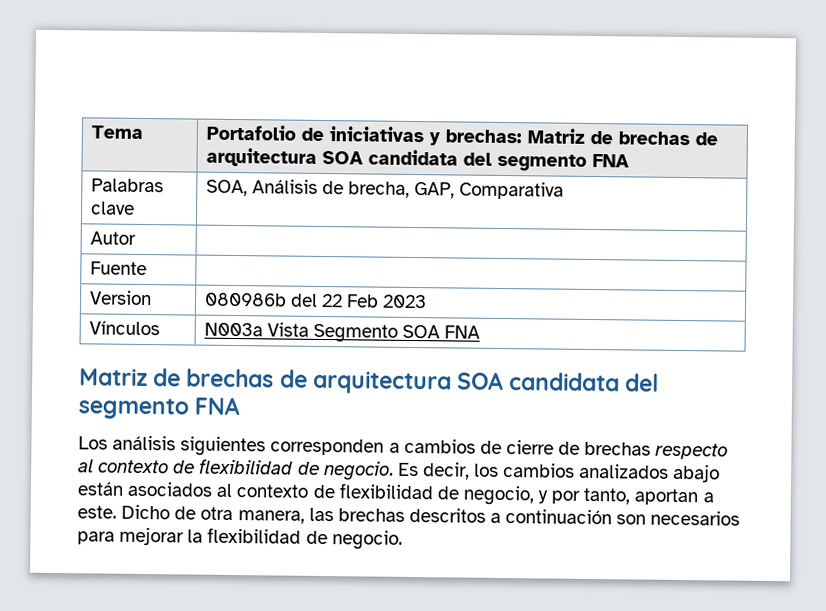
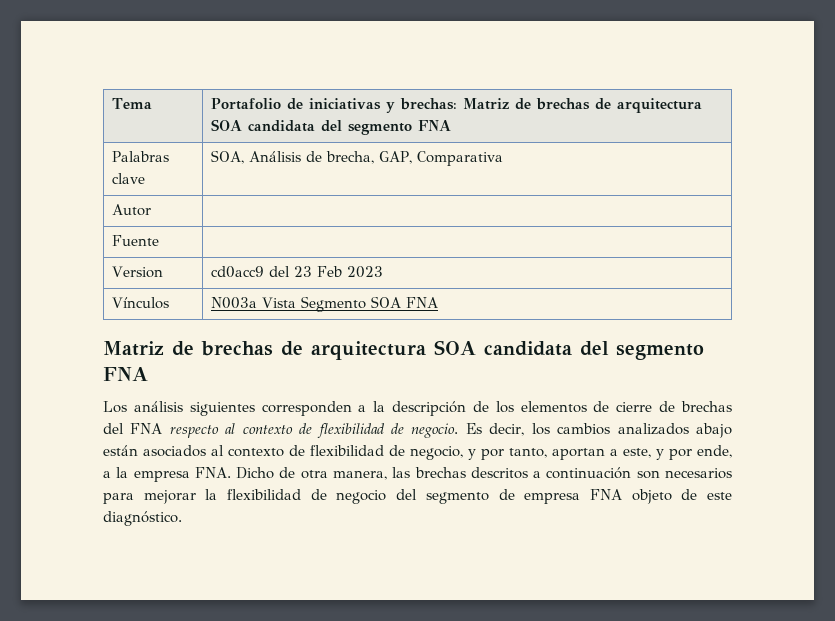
- Version | 080986b del 22 Feb 2023
+ Version | cd0acc9 del 23 Feb 2023
- Los análisis siguientes corresponden a cambios de cierre de brechas respecto al contexto de flexibilidad de negocio.
+ Los análisis siguientes corresponden a la descripción de los elementos de cierre de brechas del FNA respecto al contexto de flexibilidad de negocio.
- Es decir, los cambios analizados abajo están asociados al contexto de flexibilidad de negocio, y por tanto, aportan a este. Dicho de otra manera, las brechas descritos a continuación son necesarios para mejorar la flexibilidad de negocio.
+ Es decir, los cambios analizados abajo están asociados al contexto de flexibilidad de negocio, y por tanto, aportan a este, y por ende, a la empresa FNA. Dicho de otra manera, las brechas descritos a continuación son necesarios para mejorar la flexibilidad de negocio del segmento de empresa FNA objeto de este diagnóstico.

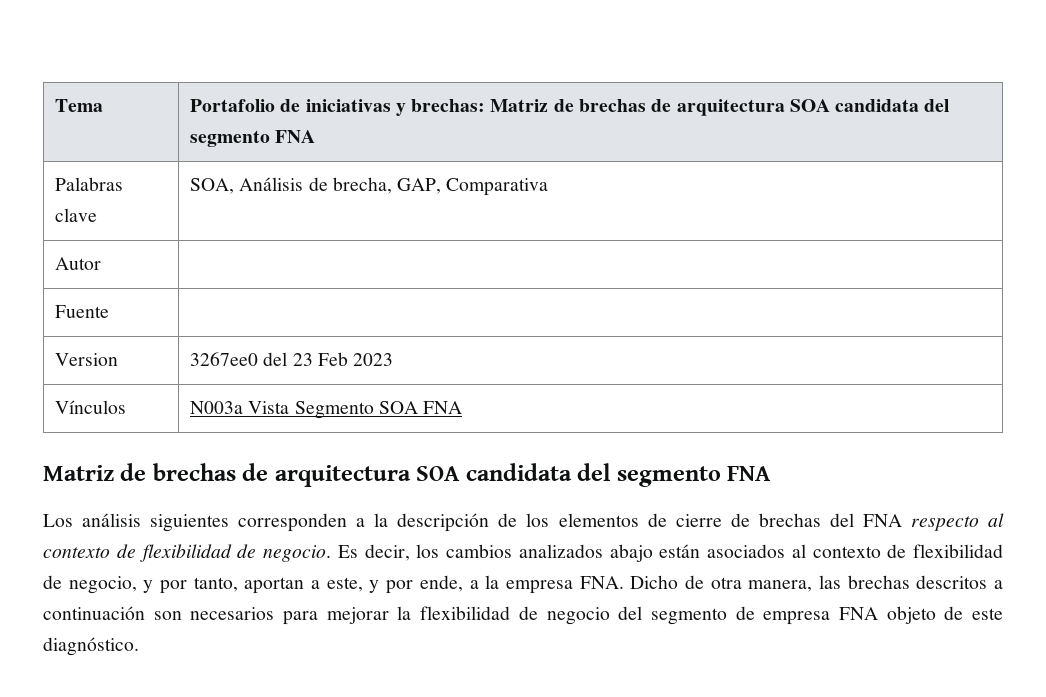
- Version | cd0acc9 del 23 Feb 2023
+ Version | 3267ee0 del 23 Feb 2023

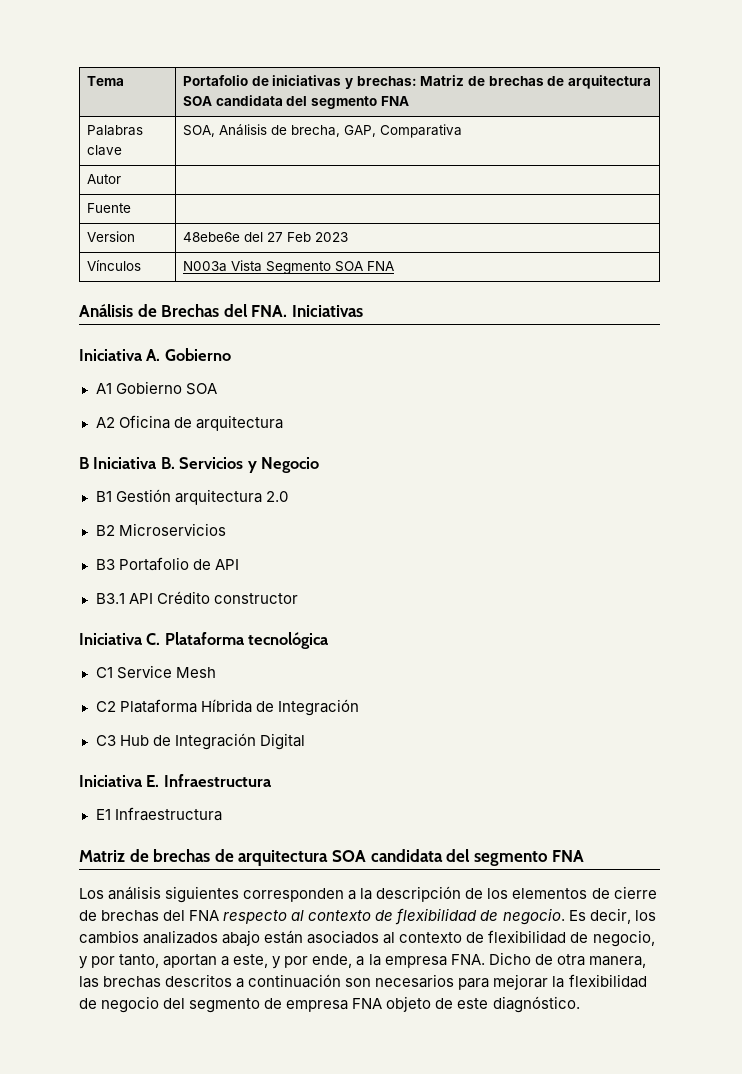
- Version | 3267ee0 del 23 Feb 2023
+ Version | 48ebe6e del 27 Feb 2023
+ Análisis de Brechas del FNA. Iniciativas
+ Iniciativa A. Gobierno
+ A1 Gobierno SOA
+ A2 Oficina de arquitectura
+ B Iniciativa B. Servicios y Negocio
+ B1 Gestión arquitectura 2.0
+ B2 Microservicios
+ B3 Portafolio de API
+ B3.1 API Crédito constructor
+ Iniciativa C. Plataforma tecnológica
+ C1 Service Mesh
+ C2 Plataforma Híbrida de Integración
+ C3 Hub de Integración Digital
+ Iniciativa E. Infraestructura
+ E1 Infraestructura

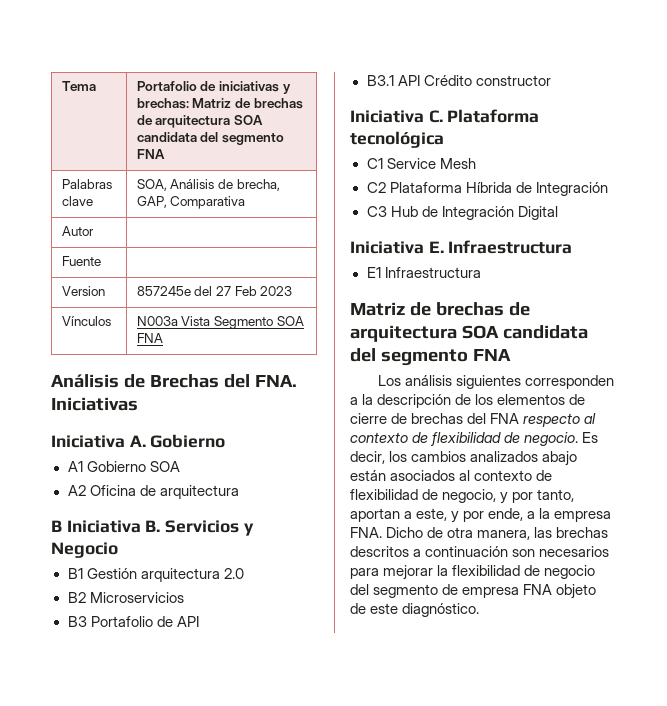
- Version | 48ebe6e del 27 Feb 2023
+ Version | 857245e del 27 Feb 2023

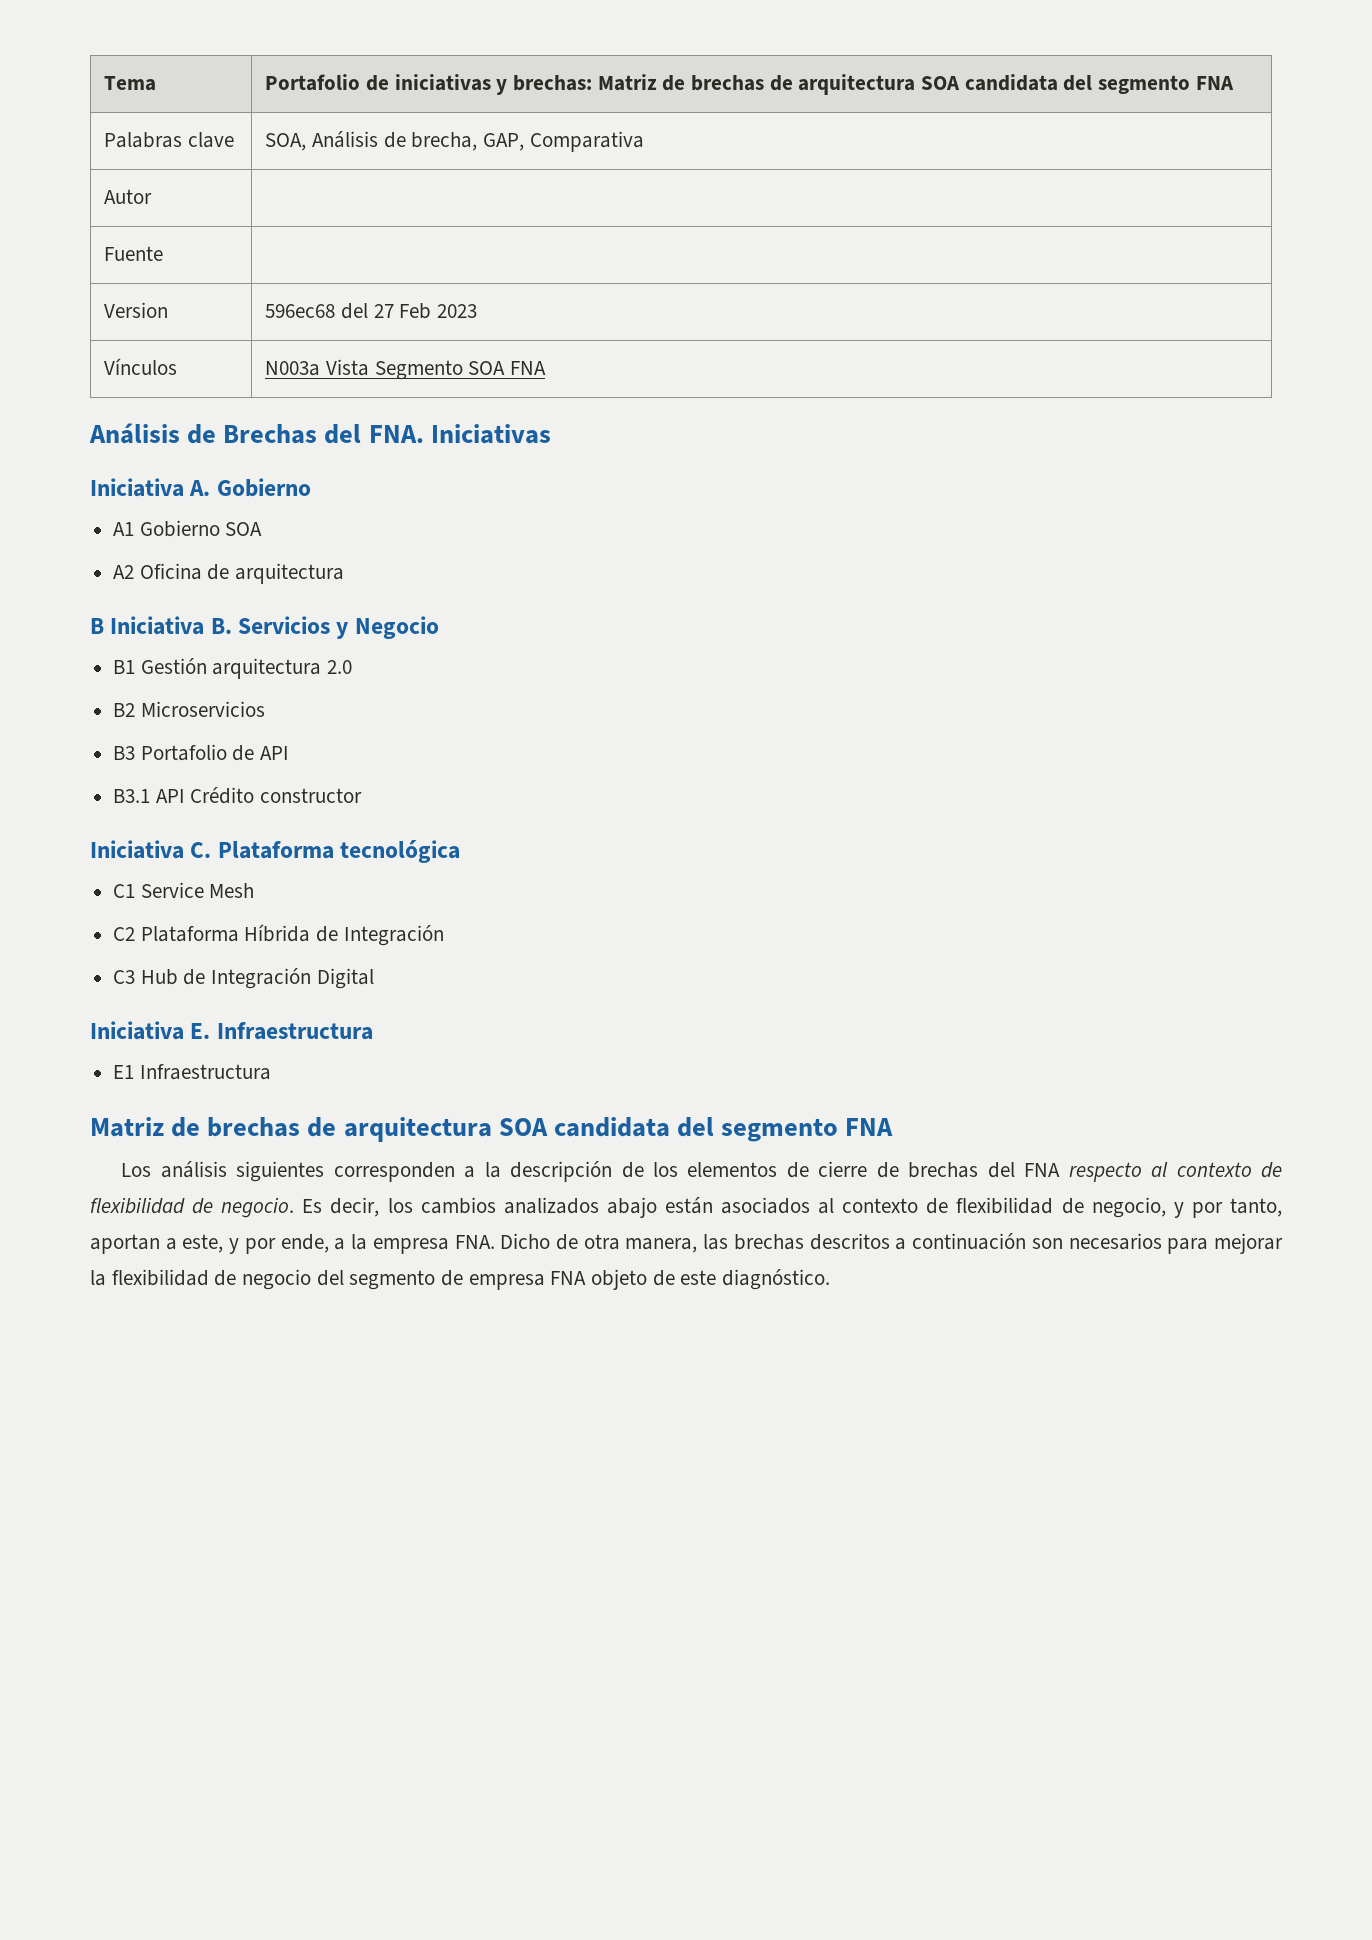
- Version | 857245e del 27 Feb 2023
+ Version | 596ec68 del 27 Feb 2023

